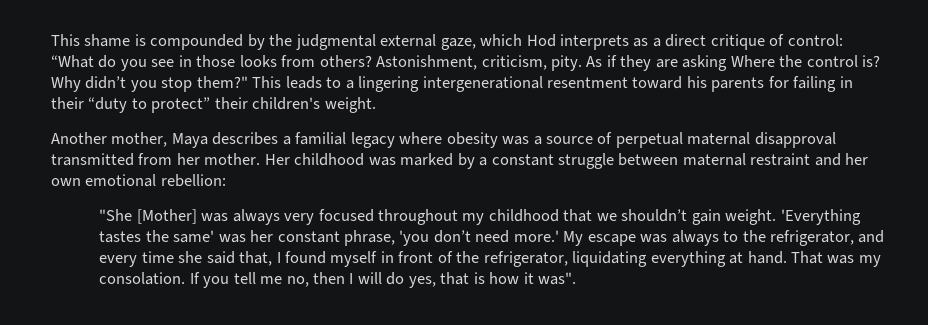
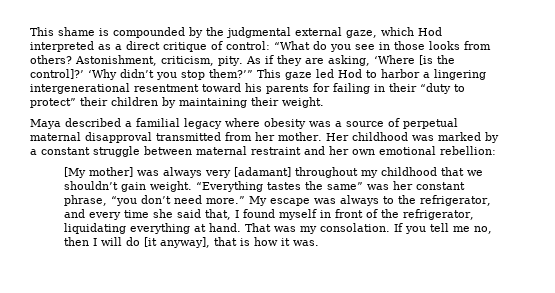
- This shame is compounded by the judgmental external gaze, which Hod interprets as a direct critique of control: “What do you see in those looks from others?
+ This shame is compounded by the judgmental external gaze, which Hod interpreted as a direct critique of control: “What do you see in those looks from others?
- As if they are asking Where the control is? Why didn’t you stop them?" This leads to a lingering intergenerational resentment toward his parents for failing in their “duty to protect” their children's weight.
- Another mother, Maya describes a familial legacy where obesity was a source of perpetual maternal disapproval transmitted from her mother.
+ As if they are asking, ‘Where [is the control]?’ ‘Why didn’t you stop them?’” This gaze led Hod to harbor a lingering intergenerational resentment toward his parents for failing in their “duty to protect” their children by maintaining their weight.
+ Maya described a familial legacy where obesity was a source of perpetual maternal disapproval transmitted from her mother.
- "She [Mother] was always very focused throughout my childhood that we shouldn’t gain weight.
+ [My mother] was always very [adamant] throughout my childhood that we shouldn’t gain weight.
- 'Everything tastes the same' was her constant phrase, 'you don’t need more.'
+ “Everything tastes the same” was her constant phrase, “you don’t need more.”
- If you tell me no, then I will do yes, that is how it was".
+ If you tell me no, then I will do [it anyway], that is how it was.

